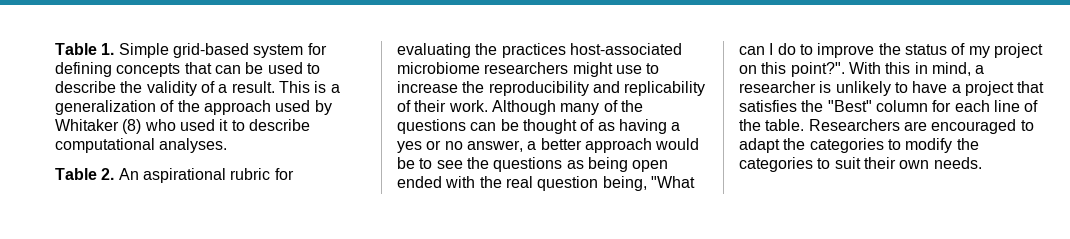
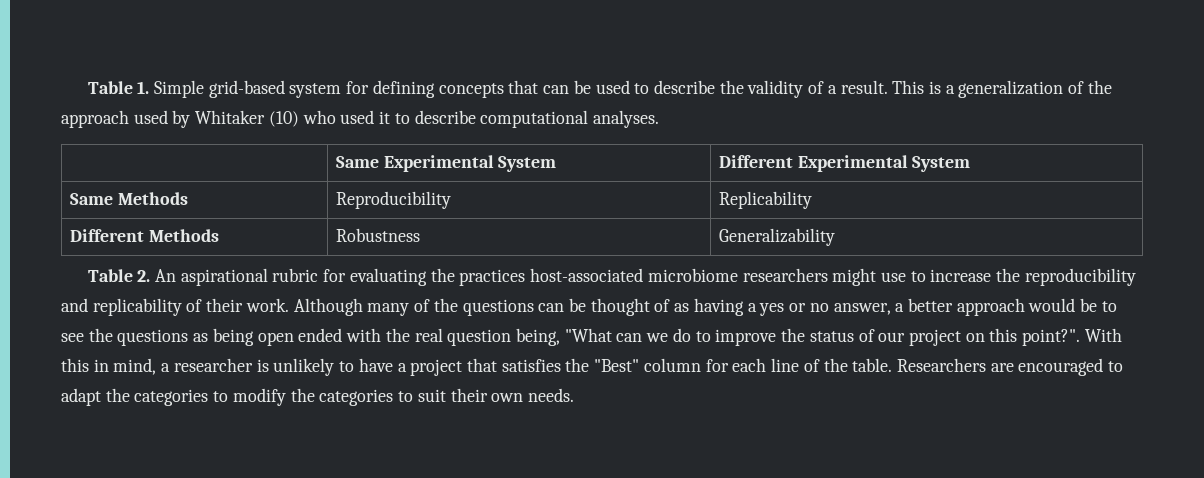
- This is a generalization of the approach used by Whitaker (8) who used it to describe computational analyses.
+ This is a generalization of the approach used by Whitaker (10) who used it to describe computational analyses.
+ | Same Experimental System | Different Experimental System
+ Same Methods | Reproducibility | Replicability
+ Different Methods | Robustness | Generalizability
- Although many of the questions can be thought of as having a yes or no answer, a better approach would be to see the questions as being open ended with the real question being, "What can I do to improve the status of my project on this point?".
+ Although many of the questions can be thought of as having a yes or no answer, a better approach would be to see the questions as being open ended with the real question being, "What can we do to improve the status of our project on this point?".

